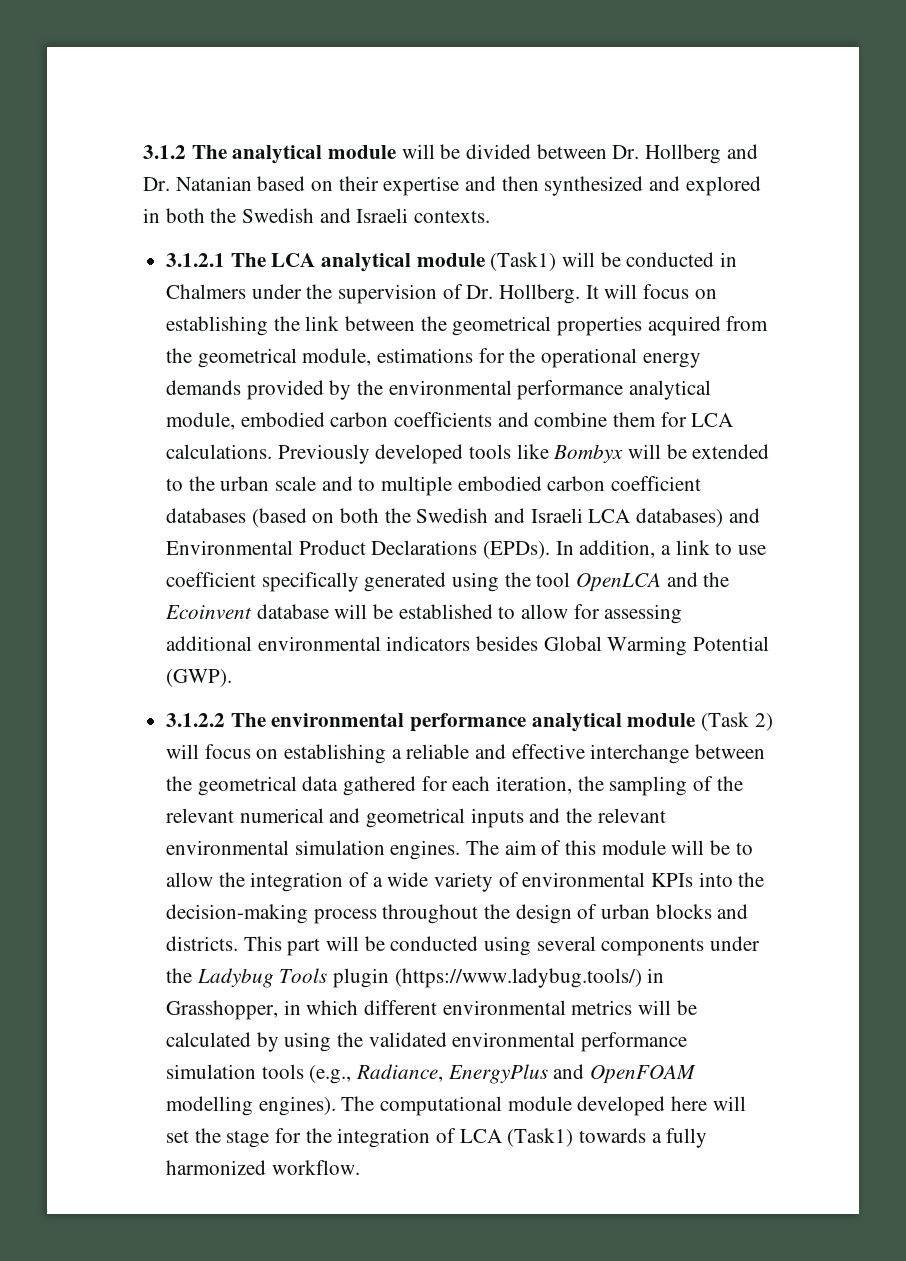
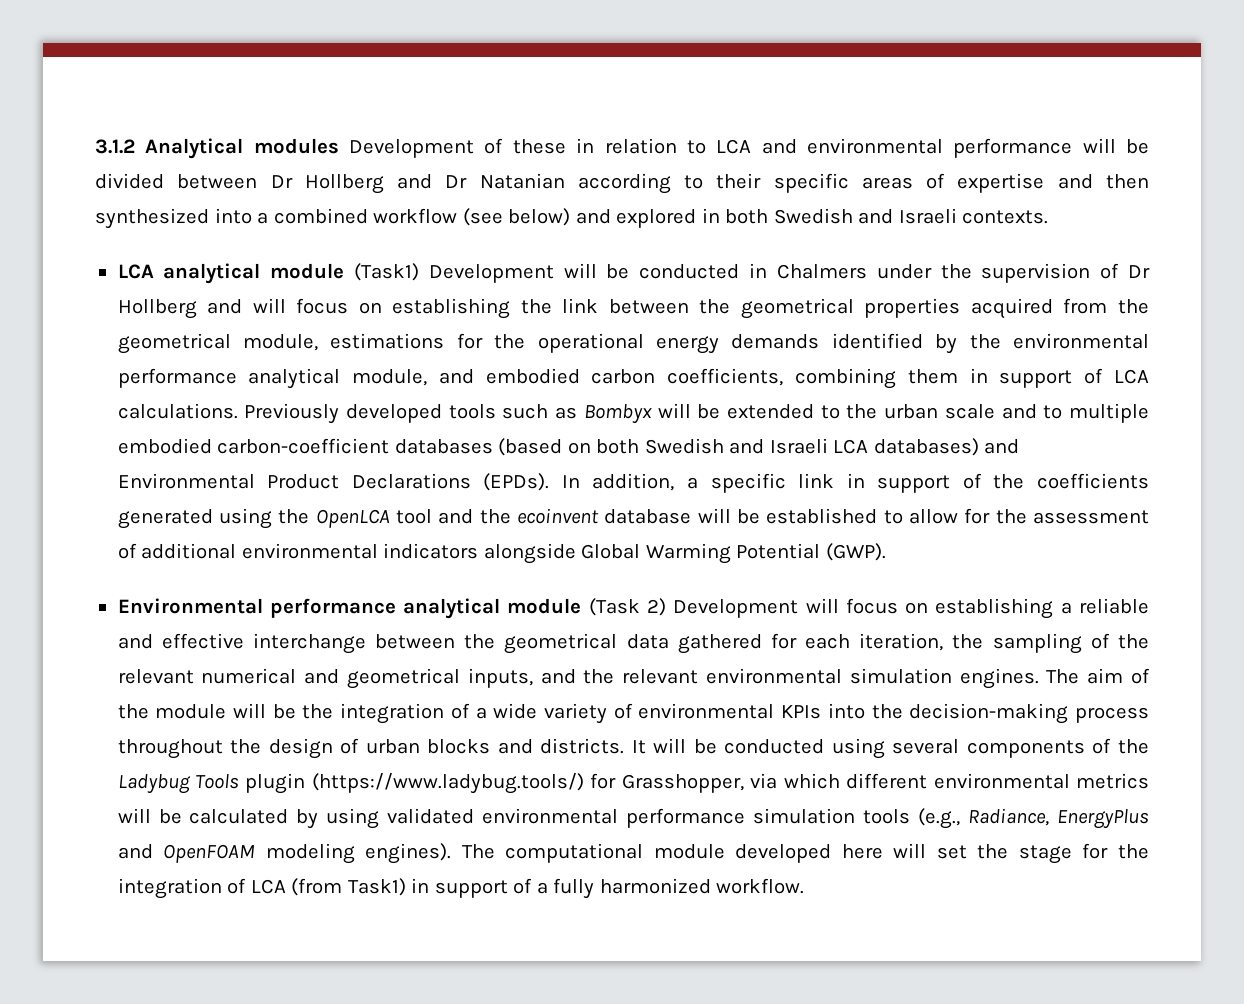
- 3.1.2 The analytical module will be divided between Dr. Hollberg and Dr. Natanian based on their expertise and then synthesized and explored in both the Swedish and Israeli contexts.
+ 3.1.2 Analytical modules Development of these in relation to LCA and environmental performance will be divided between Dr Hollberg and Dr Natanian according to their specific areas of expertise and then synthesized into a combined workflow (see below) and explored in both Swedish and Israeli contexts.
- 3.1.2.1 The LCA analytical module (Task1) will be conducted in Chalmers under the supervision of Dr. Hollberg. It will focus on establishing the link between the geometrical properties acquired from the geometrical module, estimations for the operational energy demands provided by the environmental performance analytical module, embodied carbon coefficients and combine them for LCA calculations.
+ LCA analytical module (Task1) Development will be conducted in Chalmers under the supervision of Dr Hollberg and will focus on establishing the link between the geometrical properties acquired from the geometrical module, estimations for the operational energy demands identified by the environmental performance analytical module, and embodied carbon coefficients, combining them in support of LCA calculations.
- Previously developed tools like Bombyx will be extended to the urban scale and to multiple embodied carbon coefficient databases (based on both the Swedish and Israeli LCA databases) and Environmental Product Declarations (EPDs).
+ Previously developed tools such as Bombyx will be extended to the urban scale and to multiple embodied carbon-coefficient databases (based on both Swedish and Israeli LCA databases) and Environmental Product Declarations (EPDs).
- In addition, a link to use coefficient specifically generated using the tool OpenLCA and the Ecoinvent database will be established to allow for assessing additional environmental indicators besides Global Warming Potential (GWP).
+ In addition, a specific link in support of the coefficients generated using the OpenLCA tool and the ecoinvent database will be established to allow for the assessment of additional environmental indicators alongside Global Warming Potential (GWP).
- 3.1.2.2 The environmental performance analytical module (Task 2) will focus on establishing a reliable and effective interchange between the geometrical data gathered for each iteration, the sampling of the relevant numerical and geometrical inputs and the relevant environmental simulation engines.
+ Environmental performance analytical module (Task 2) Development will focus on establishing a reliable and effective interchange between the geometrical data gathered for each iteration, the sampling of the relevant numerical and geometrical inputs, and the relevant environmental simulation engines.
- The aim of this module will be to allow the integration of a wide variety of environmental KPIs into the decision-making process throughout the design of urban blocks and districts.
+ The aim of the module will be the integration of a wide variety of environmental KPIs into the decision-making process throughout the design of urban blocks and districts.
- This part will be conducted using several components under the Ladybug Tools plugin (https://www.ladybug.tools/) in Grasshopper, in which different environmental metrics will be calculated by using the validated environmental performance simulation tools (e.g., Radiance, EnergyPlus and OpenFOAM modelling engines).
+ It will be conducted using several components of the Ladybug Tools plugin (https://www.ladybug.tools/) for Grasshopper, via which different environmental metrics will be calculated by using validated environmental performance simulation tools (e.g., Radiance, EnergyPlus and OpenFOAM modeling engines).
- The computational module developed here will set the stage for the integration of LCA (Task1) towards a fully harmonized workflow.
+ The computational module developed here will set the stage for the integration of LCA (from Task1) in support of a fully harmonized workflow.

